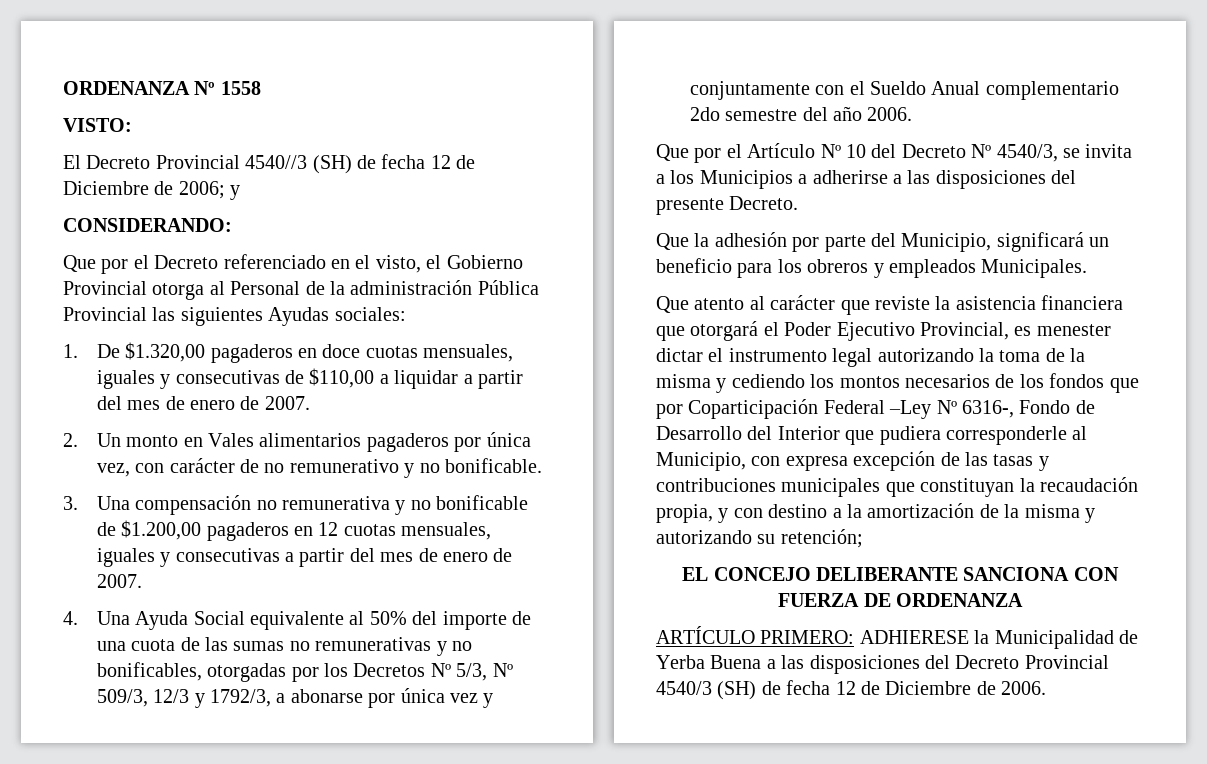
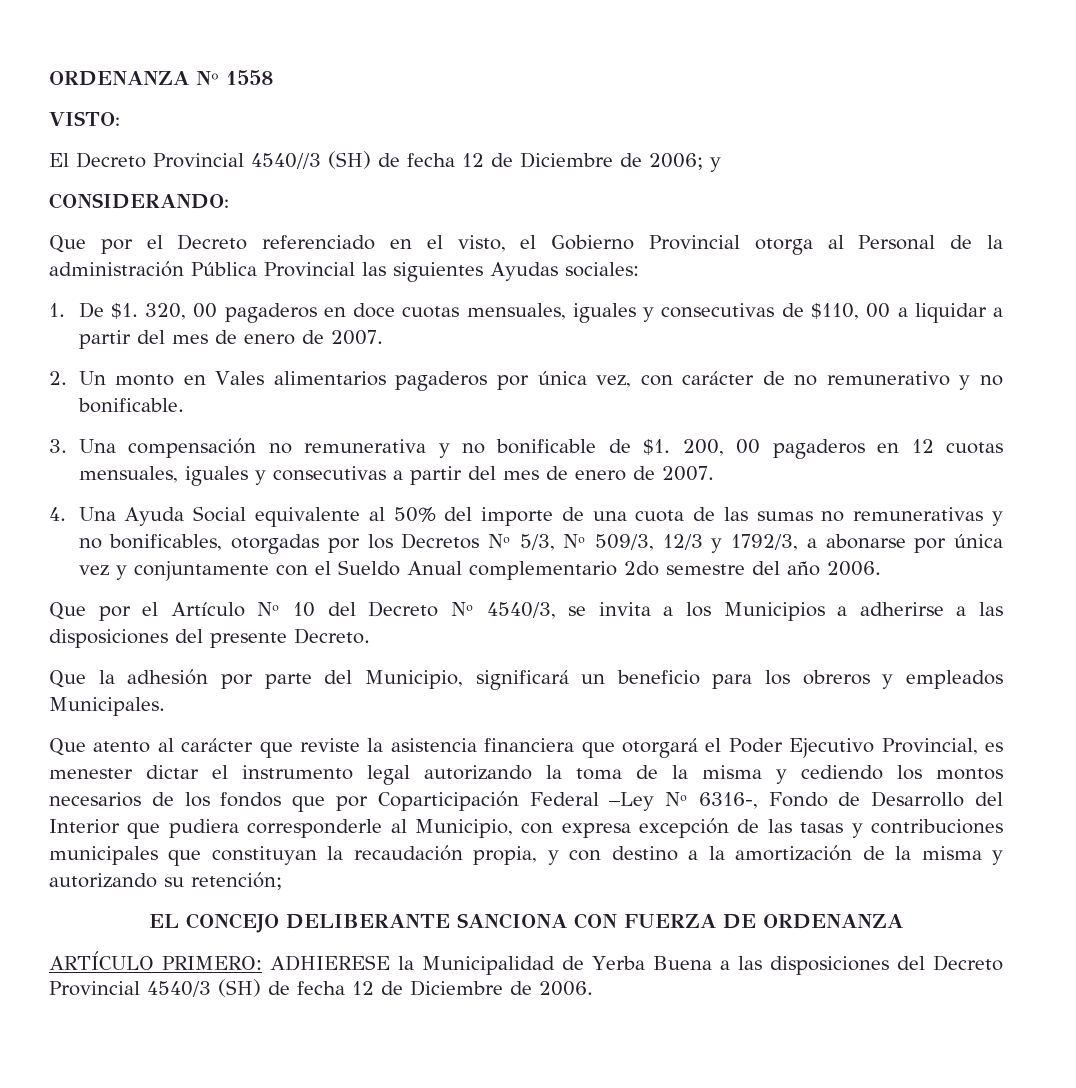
- 1. De $1.320,00 pagaderos en doce cuotas mensuales, iguales y consecutivas de $110,00 a liquidar a partir del mes de enero de 2007.
+ 1. De $1. 320, 00 pagaderos en doce cuotas mensuales, iguales y consecutivas de $110, 00 a liquidar a partir del mes de enero de 2007.
- 3. Una compensación no remunerativa y no bonificable de $1.200,00 pagaderos en 12 cuotas mensuales, iguales y consecutivas a partir del mes de enero de 2007.
+ 3. Una compensación no remunerativa y no bonificable de $1. 200, 00 pagaderos en 12 cuotas mensuales, iguales y consecutivas a partir del mes de enero de 2007.

